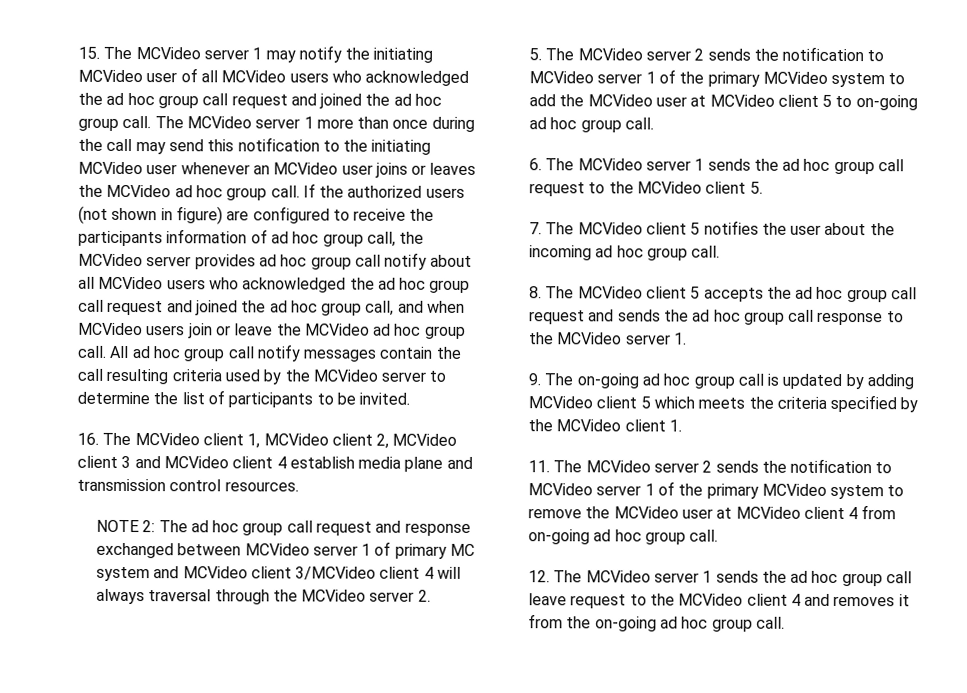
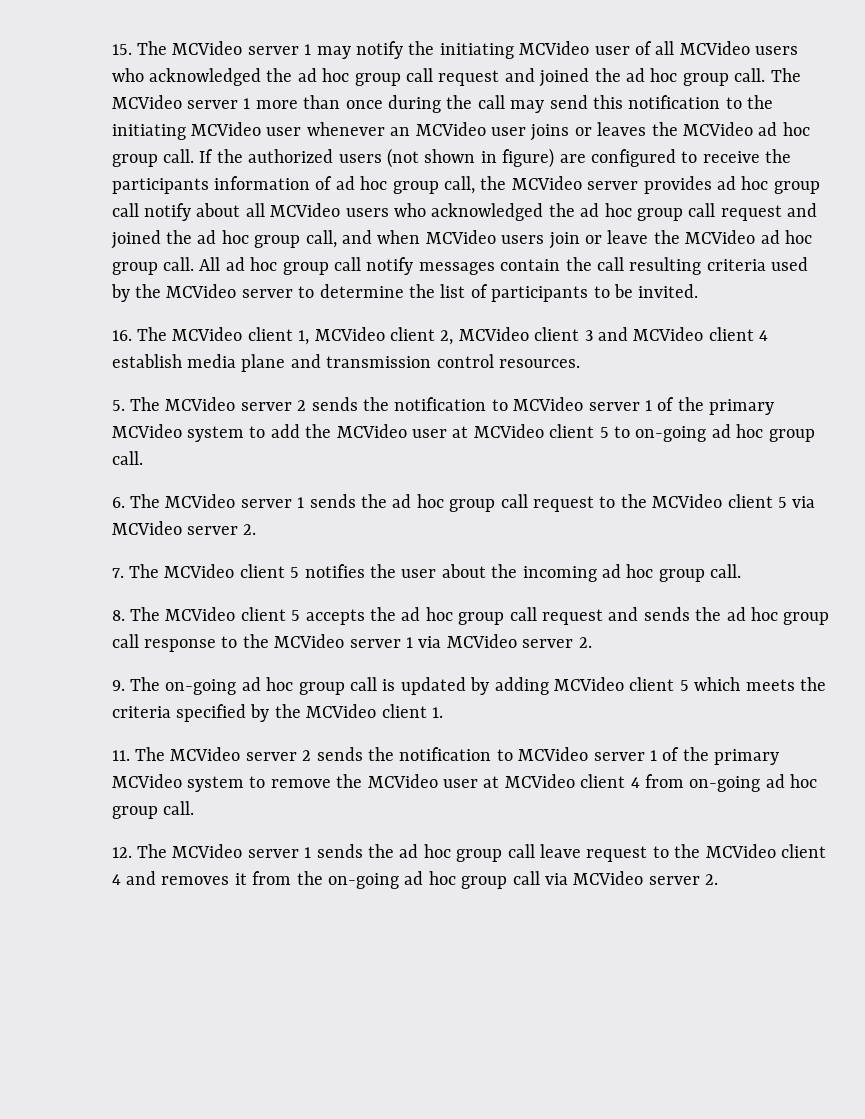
- NOTE 2: The ad hoc group call request and response exchanged between MCVideo server 1 of primary MC system and MCVideo client 3/MCVideo client 4 will always traversal through the MCVideo server 2.
- 6. The MCVideo server 1 sends the ad hoc group call request to the MCVideo client 5.
+ 6. The MCVideo server 1 sends the ad hoc group call request to the MCVideo client 5 via MCVideo server 2.
- 8. The MCVideo client 5 accepts the ad hoc group call request and sends the ad hoc group call response to the MCVideo server 1.
+ 8. The MCVideo client 5 accepts the ad hoc group call request and sends the ad hoc group call response to the MCVideo server 1 via MCVideo server 2.
- 12. The MCVideo server 1 sends the ad hoc group call leave request to the MCVideo client 4 and removes it from the on-going ad hoc group call.
+ 12. The MCVideo server 1 sends the ad hoc group call leave request to the MCVideo client 4 and removes it from the on-going ad hoc group call via MCVideo server 2.

